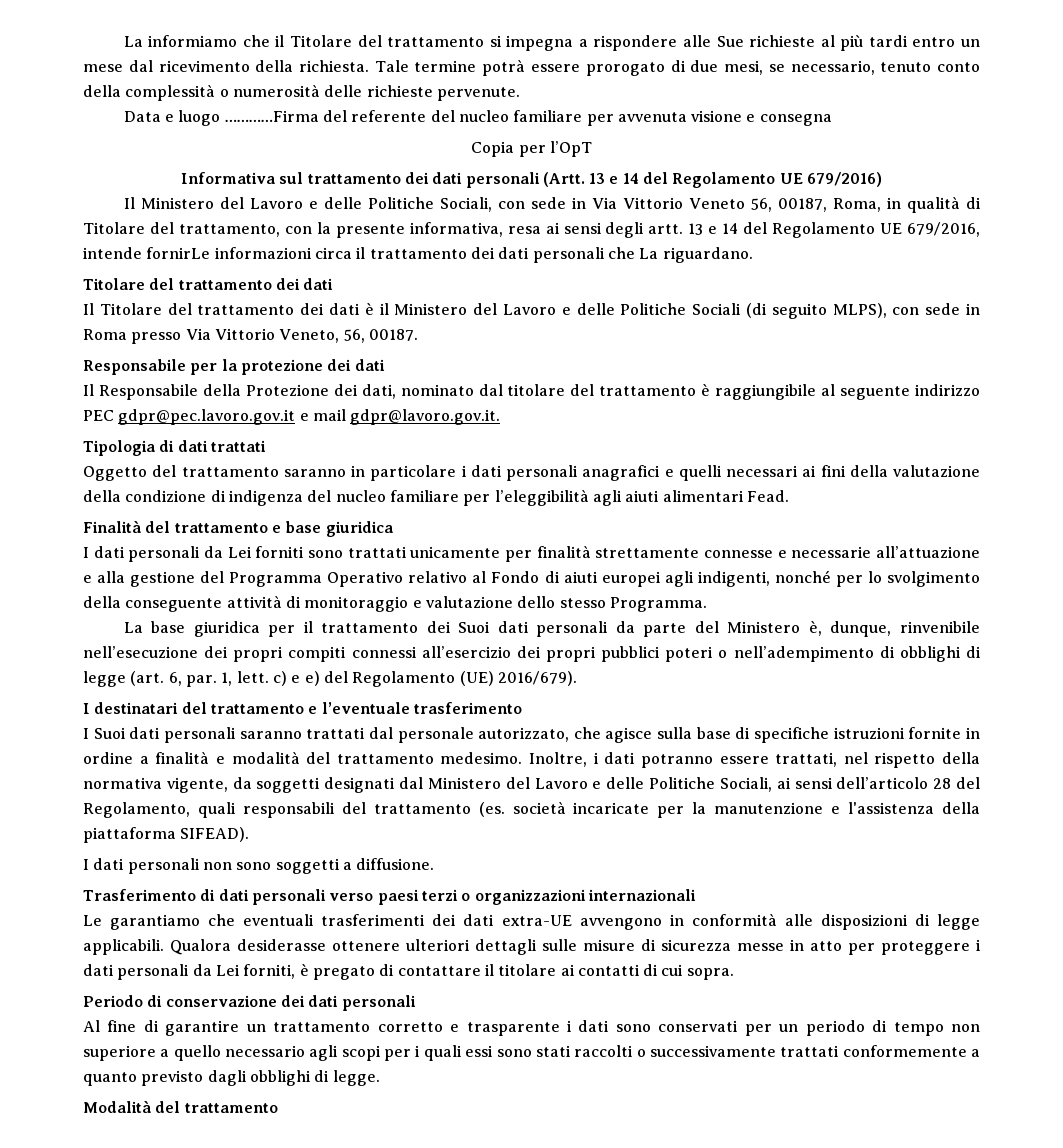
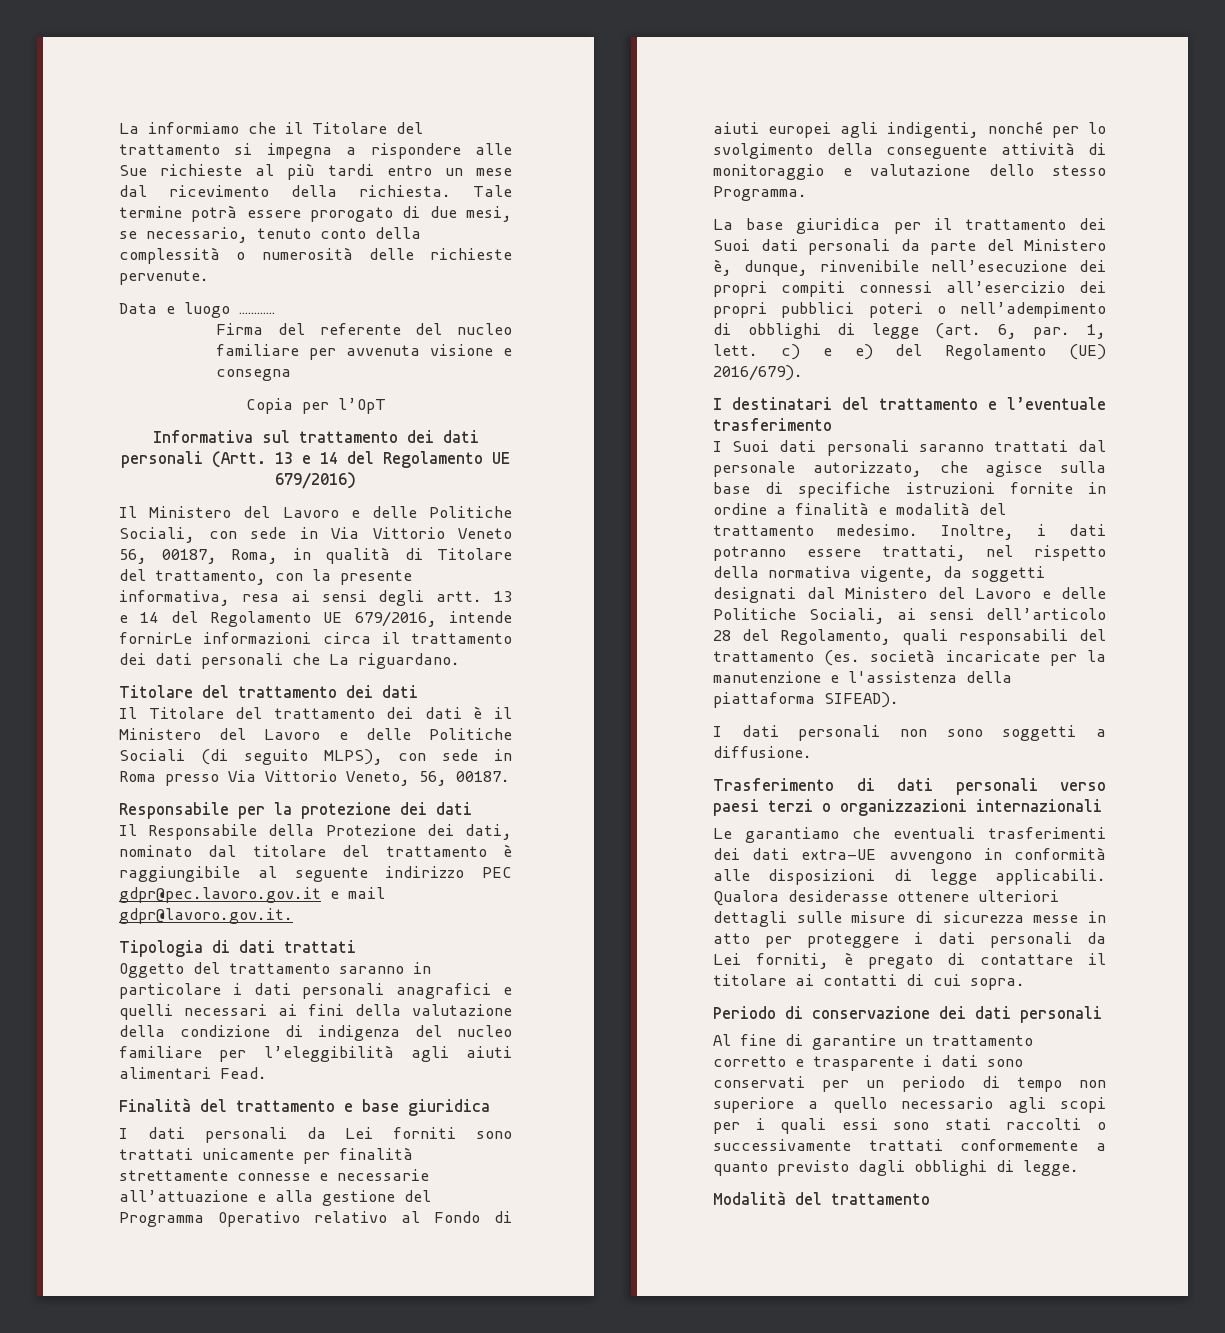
- Data e luogo …………Firma del referente del nucleo familiare per avvenuta visione e consegna
+ Data e luogo …………
+ Firma del referente del nucleo familiare per avvenuta visione e consegna

